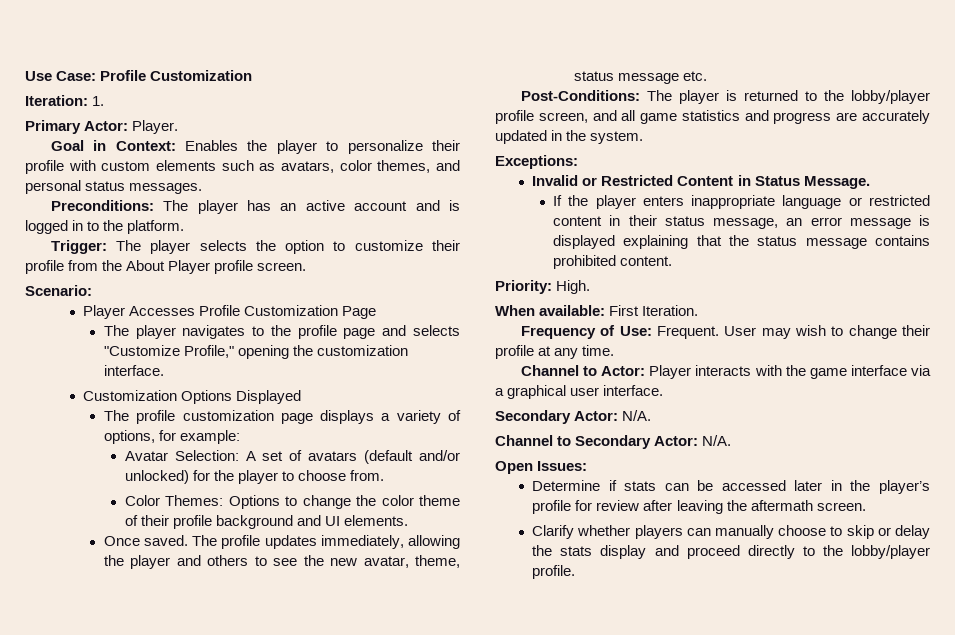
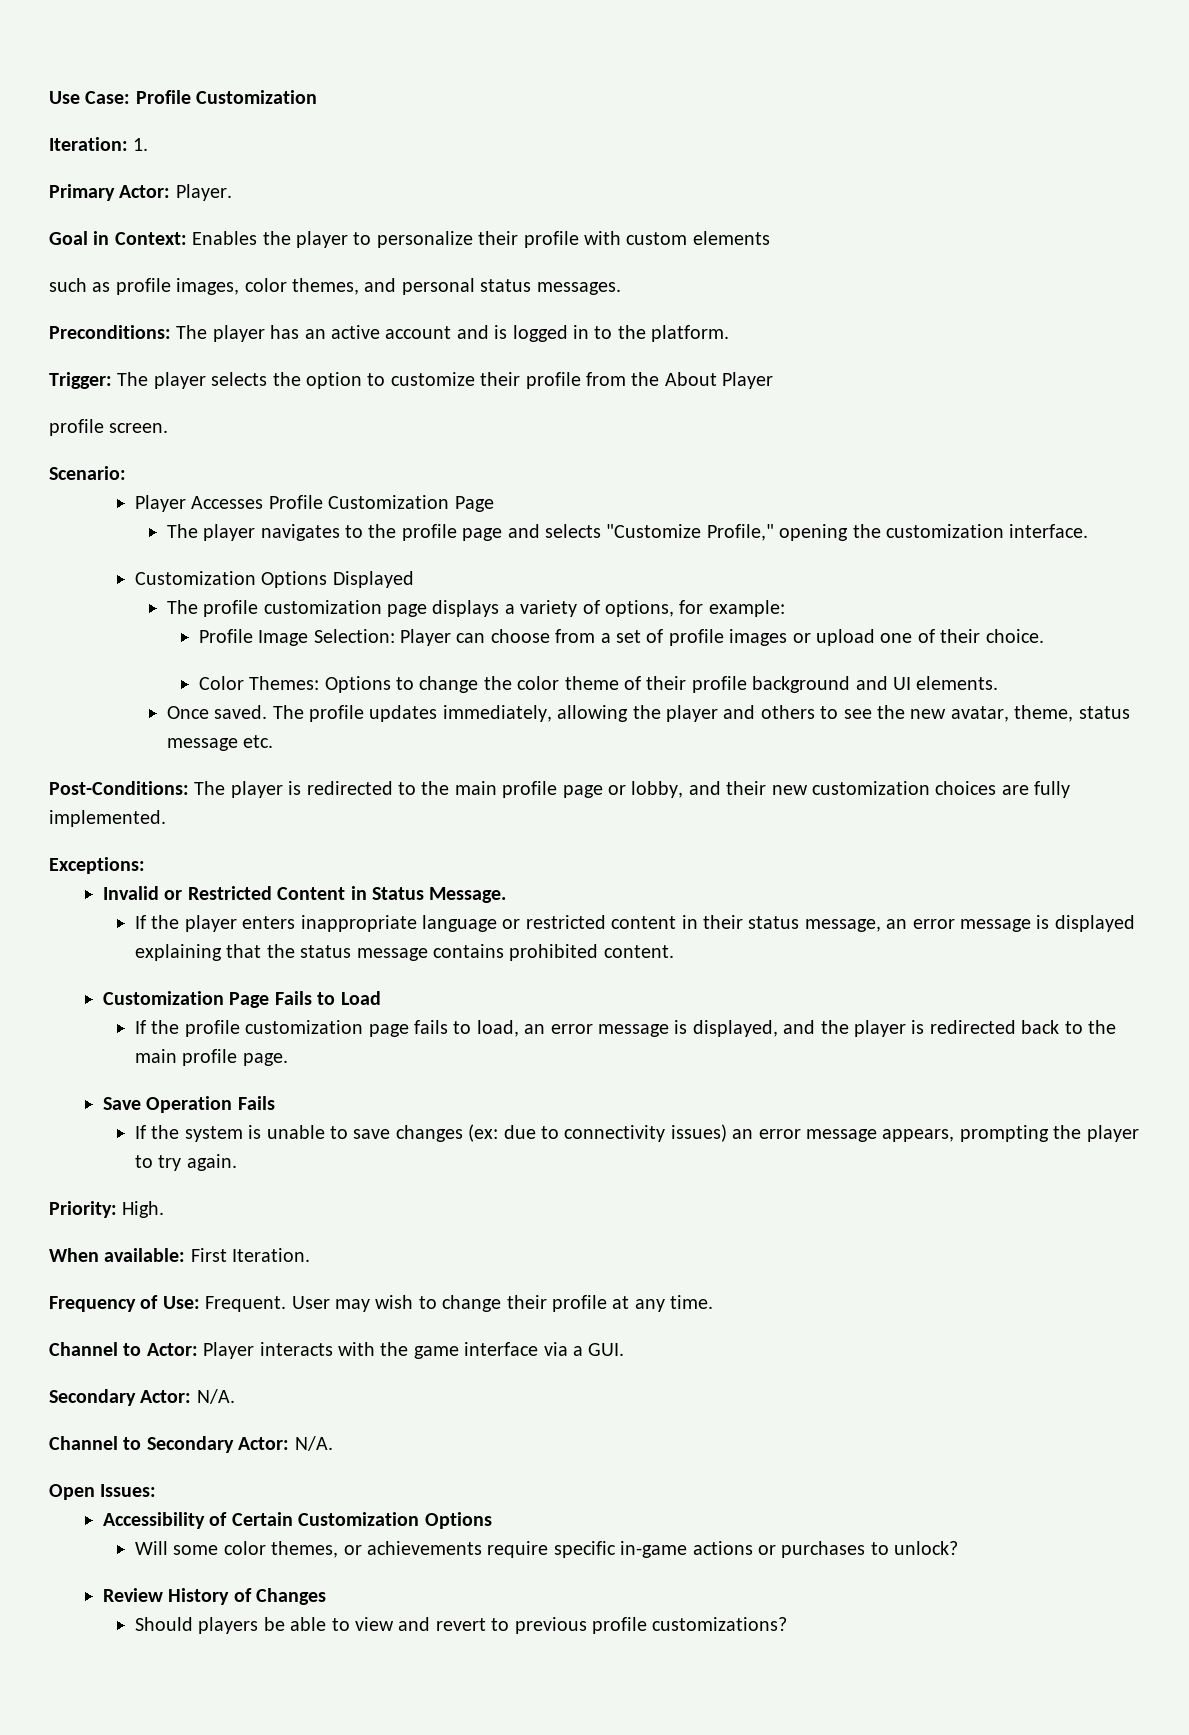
- Goal in Context: Enables the player to personalize their profile with custom elements such as avatars, color themes, and personal status messages.
+ Goal in Context: Enables the player to personalize their profile with custom elements
+ such as profile images, color themes, and personal status messages.
- Trigger: The player selects the option to customize their profile from the About Player profile screen.
+ Trigger: The player selects the option to customize their profile from the About Player
+ profile screen.
- Avatar Selection: A set of avatars (default and/or unlocked) for the player to choose from.
+ Profile Image Selection: Player can choose from a set of profile images or upload one of their choice.
- Post-Conditions: The player is returned to the lobby/player profile screen, and all game statistics and progress are accurately updated in the system.
+ Post-Conditions: The player is redirected to the main profile page or lobby, and their new customization choices are fully implemented.
+ Customization Page Fails to Load
+ If the profile customization page fails to load, an error message is displayed, and the player is redirected back to the main profile page.
+ Save Operation Fails
+ If the system is unable to save changes (ex: due to connectivity issues) an error message appears, prompting the player to try again.
- Channel to Actor: Player interacts with the game interface via a graphical user interface.
+ Channel to Actor: Player interacts with the game interface via a GUI.
- Determine if stats can be accessed later in the player’s profile for review after leaving the aftermath screen.
- Clarify whether players can manually choose to skip or delay the stats display and proceed directly to the lobby/player profile.
+ Accessibility of Certain Customization Options
+ Will some color themes, or achievements require specific in-game actions or purchases to unlock?
+ Review History of Changes
+ Should players be able to view and revert to previous profile customizations?

